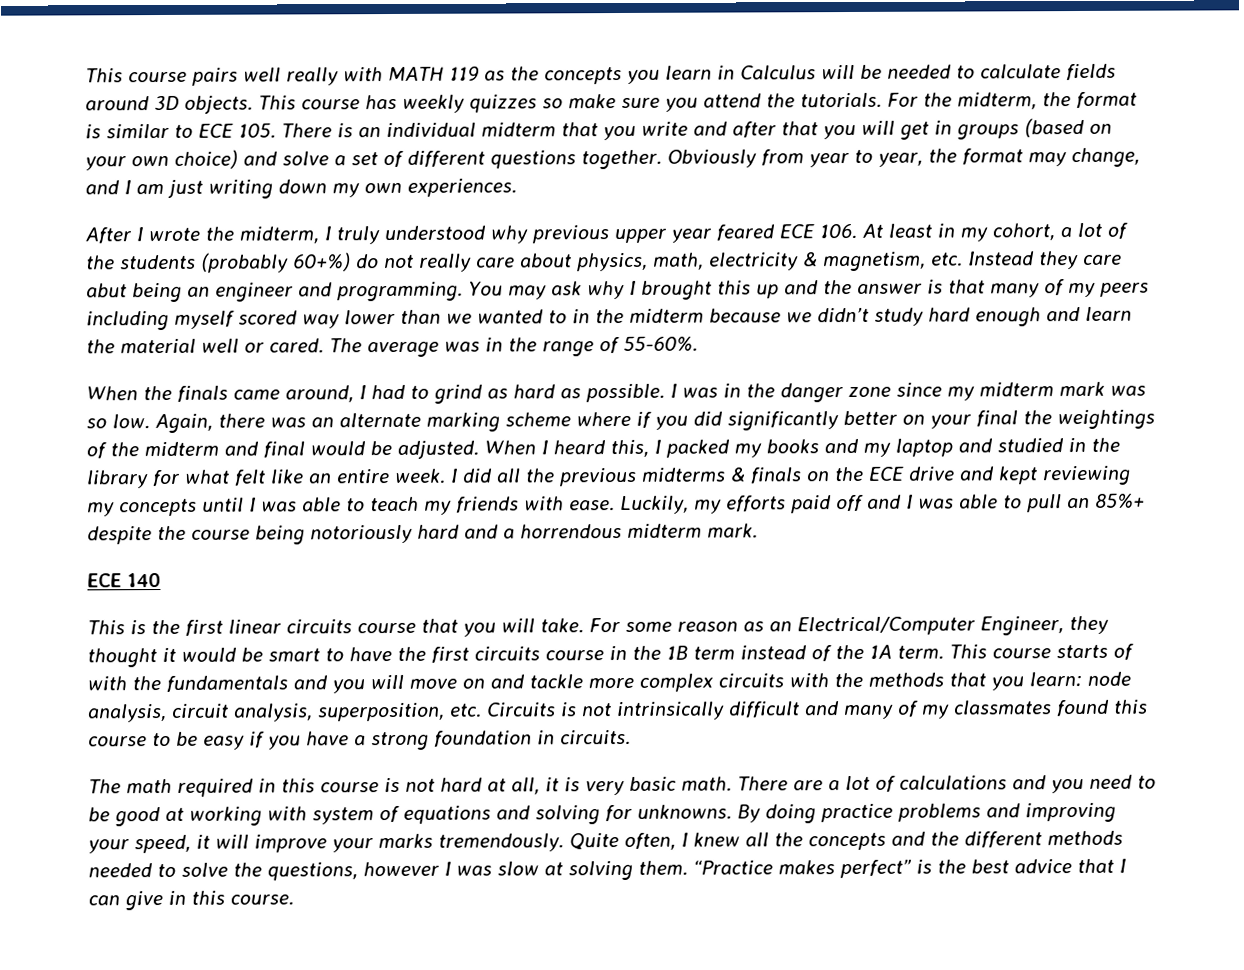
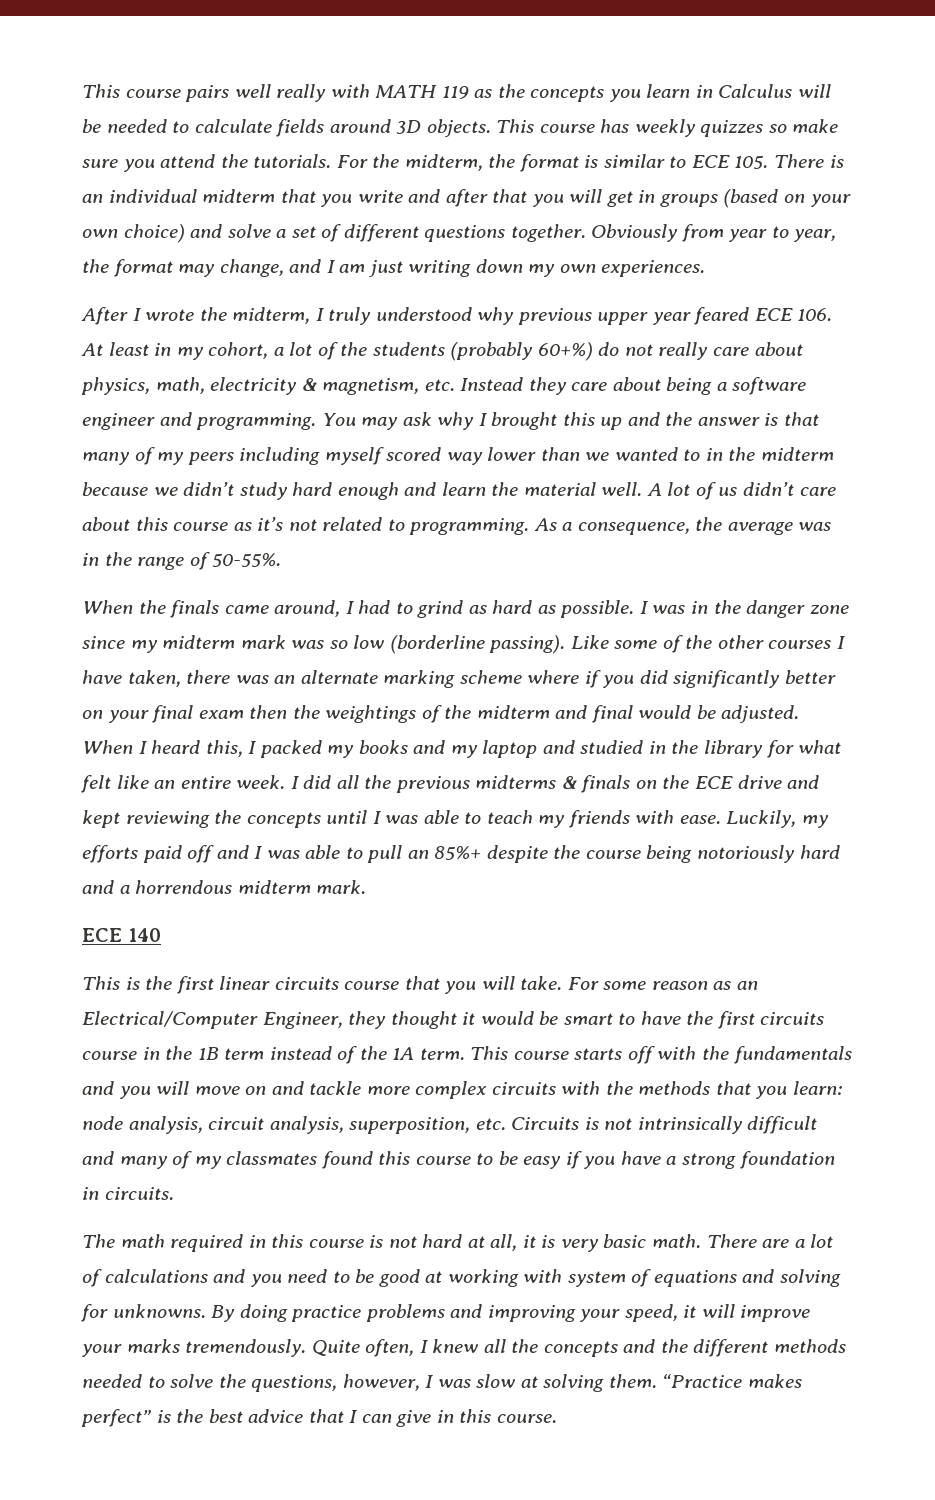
- After I wrote the midterm, I truly understood why previous upper year feared ECE 106. At least in my cohort, a lot of the students (probably 60+%) do not really care about physics, math, electricity & magnetism, etc. Instead they care abut being an engineer and programming.
+ After I wrote the midterm, I truly understood why previous upper year feared ECE 106. At least in my cohort, a lot of the students (probably 60+%) do not really care about physics, math, electricity & magnetism, etc. Instead they care about being a software engineer and programming.
- You may ask why I brought this up and the answer is that many of my peers including myself scored way lower than we wanted to in the midterm because we didn’t study hard enough and learn the material well or cared. The average was in the range of 55-60%.
+ You may ask why I brought this up and the answer is that many of my peers including myself scored way lower than we wanted to in the midterm because we didn’t study hard enough and learn the material well. A lot of us didn’t care about this course as it’s not related to programming. As a consequence, the average was in the range of 50-55%.
- I was in the danger zone since my midterm mark was so low. Again, there was an alternate marking scheme where if you did significantly better on your final the weightings of the midterm and final would be adjusted.
+ I was in the danger zone since my midterm mark was so low (borderline passing). Like some of the other courses I have taken, there was an alternate marking scheme where if you did significantly better on your final exam then the weightings of the midterm and final would be adjusted.
- I did all the previous midterms & finals on the ECE drive and kept reviewing my concepts until I was able to teach my friends with ease.
+ I did all the previous midterms & finals on the ECE drive and kept reviewing the concepts until I was able to teach my friends with ease.
- This course starts of with the fundamentals and you will move on and tackle more complex circuits with the methods that you learn: node analysis, circuit analysis, superposition, etc. Circuits is not intrinsically difficult and many of my classmates found this course to be easy if you have a strong foundation in circuits.
+ This course starts off with the fundamentals and you will move on and tackle more complex circuits with the methods that you learn: node analysis, circuit analysis, superposition, etc. Circuits is not intrinsically difficult and many of my classmates found this course to be easy if you have a strong foundation in circuits.
- Quite often, I knew all the concepts and the different methods needed to solve the questions, however I was slow at solving them.
+ Quite often, I knew all the concepts and the different methods needed to solve the questions, however, I was slow at solving them.

